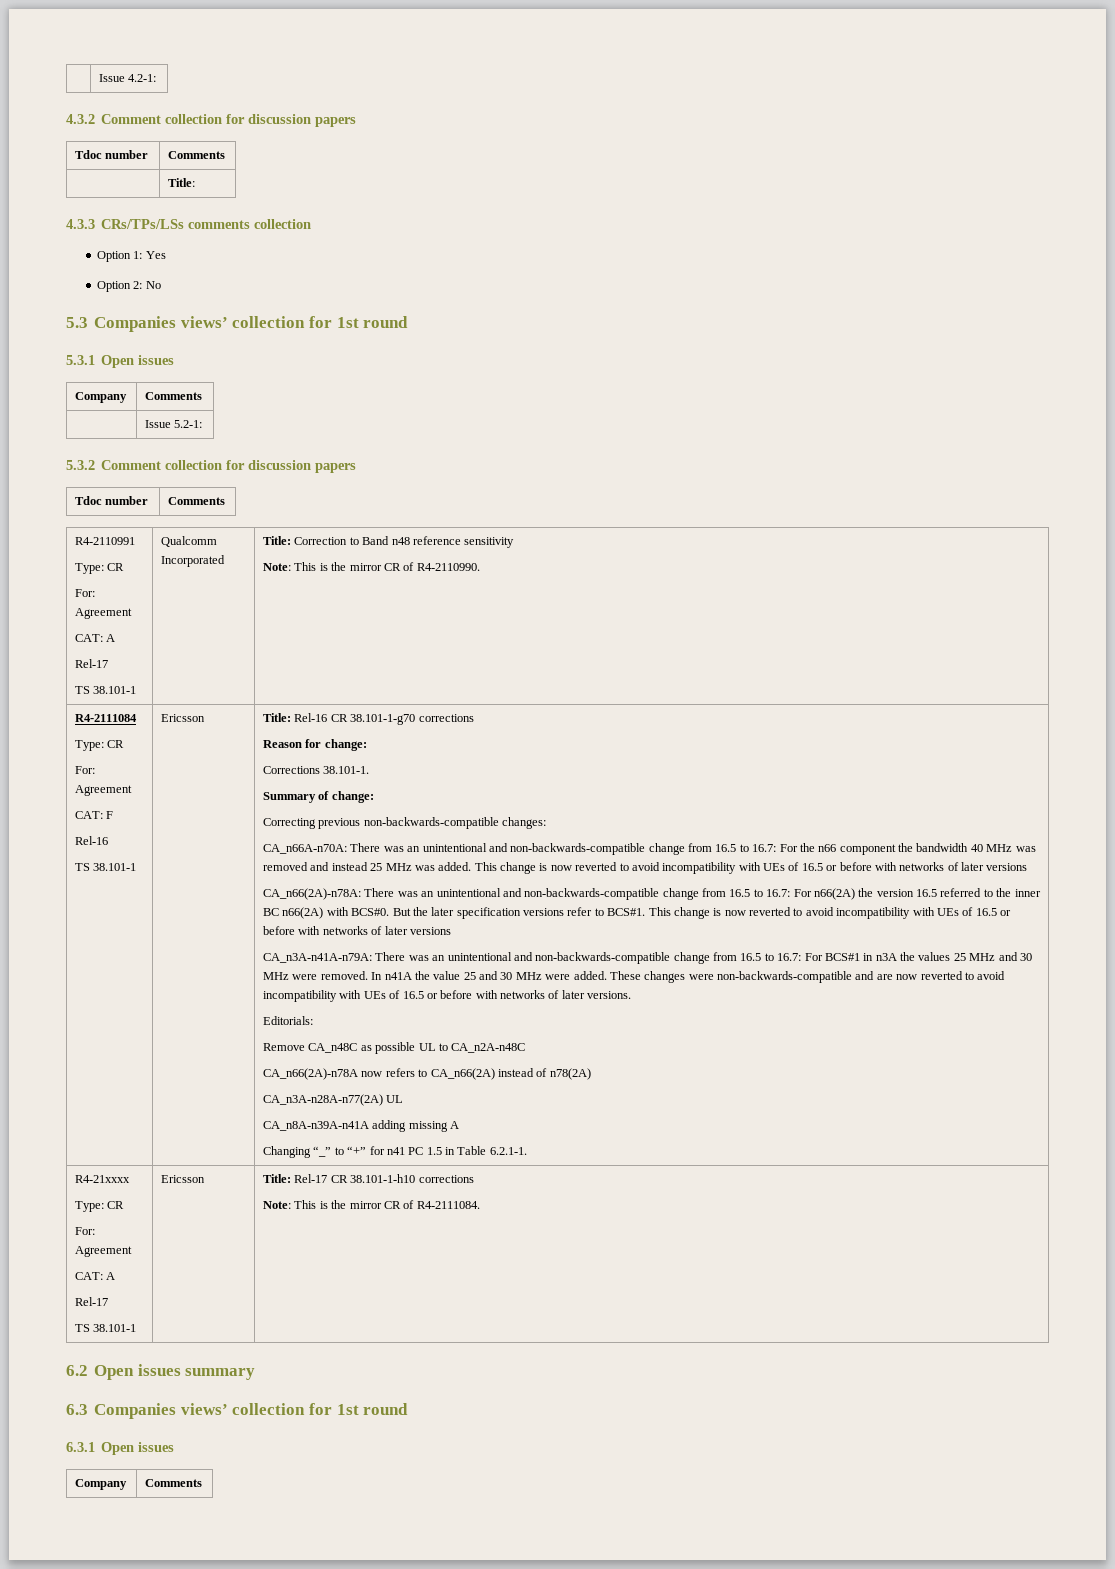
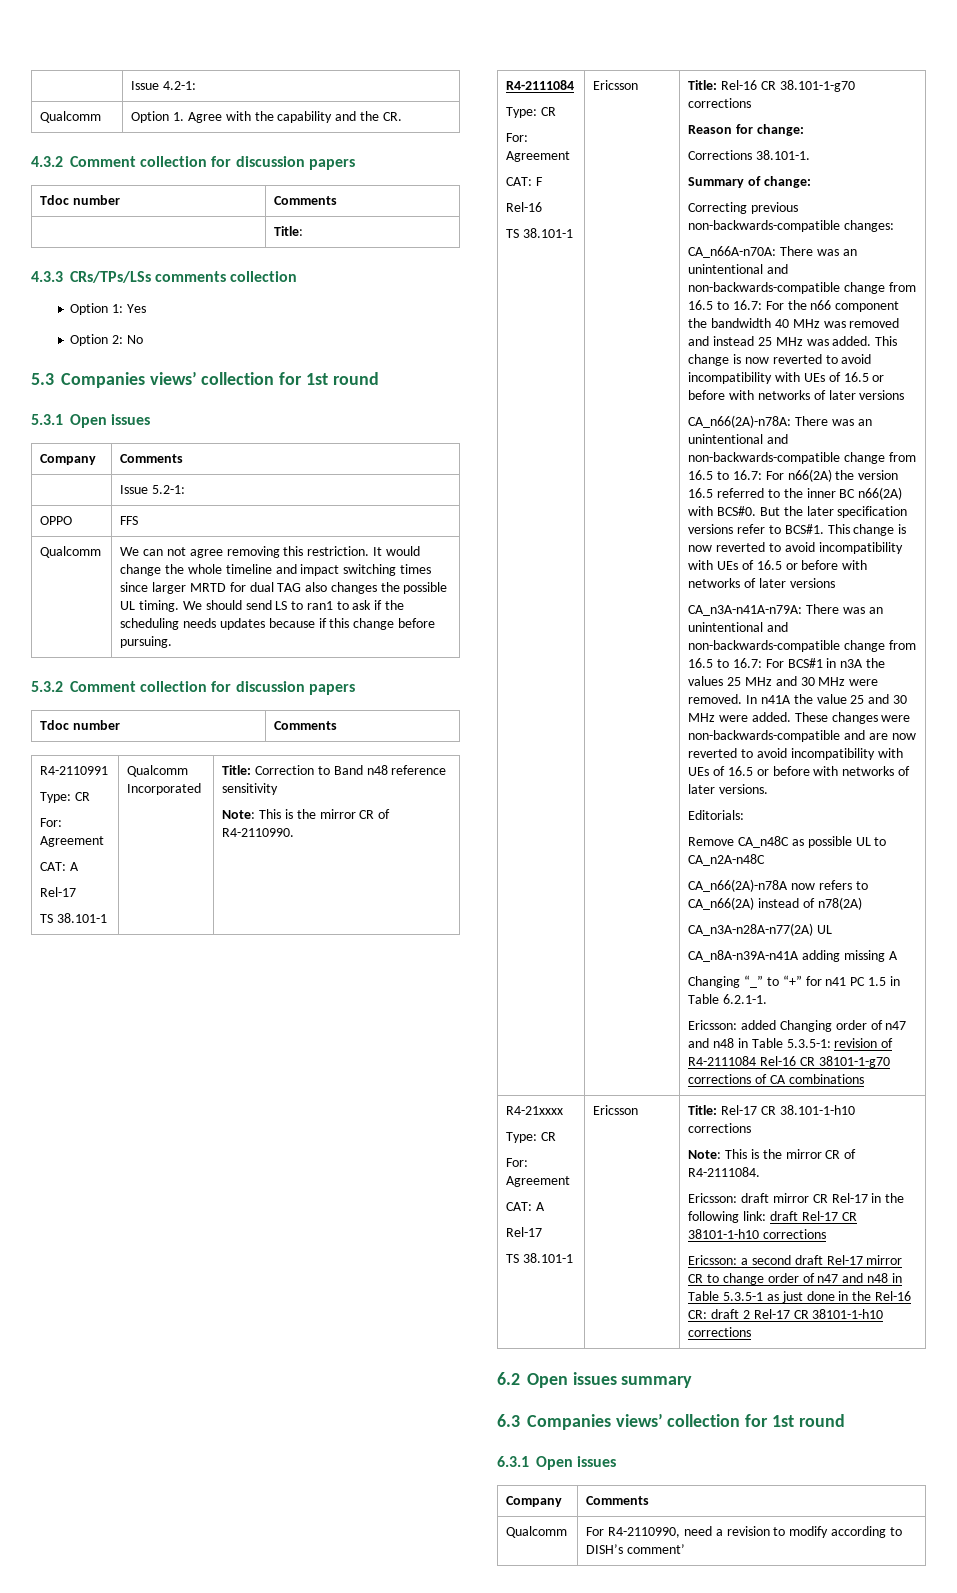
+ Qualcomm | Option 1. Agree with the capability and the CR.
+ OPPO | FFS
+ Qualcomm | We can not agree removing this restriction. It would change the whole timeline and impact switching times since larger MRTD for dual TAG also changes the possible UL timing. We should send LS to ran1 to ask if the scheduling needs updates because if this change before pursuing.
+ Ericsson: added Changing order of n47 and n48 in Table 5.3.5-1: revision of R4-2111084 Rel-16 CR 38101-1-g70 corrections of CA combinations
+ Ericsson: draft mirror CR Rel-17 in the following link: draft Rel-17 CR 38101-1-h10 corrections
+ Ericsson: a second draft Rel-17 mirror CR to change order of n47 and n48 in Table 5.3.5-1 as just done in the Rel-16 CR: draft 2 Rel-17 CR 38101-1-h10 corrections
+ Qualcomm | For R4-2110990, need a revision to modify according to DISH’s comment’

